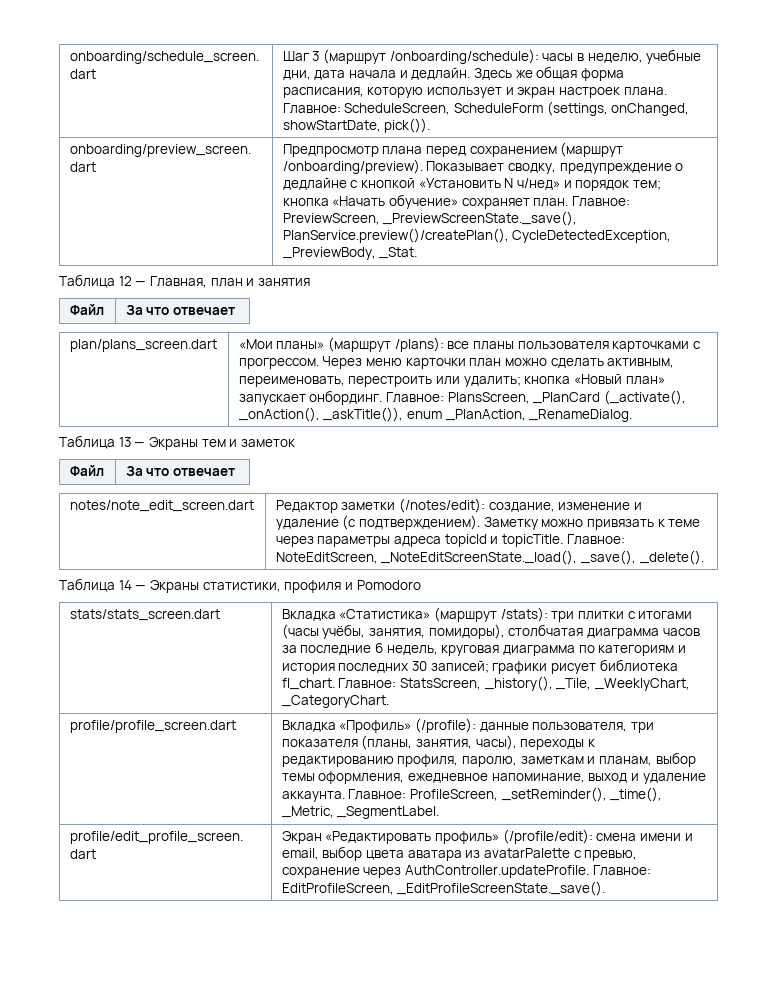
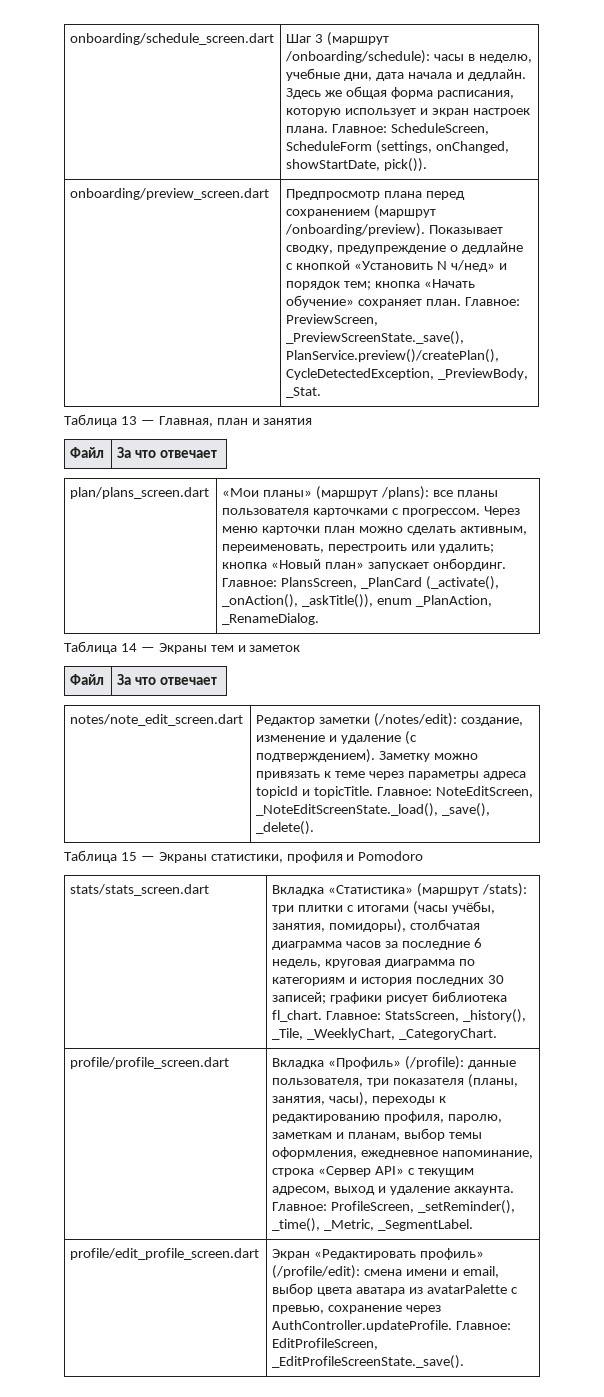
- Таблица 12 — Главная, план и занятия
+ Таблица 13 — Главная, план и занятия
- Таблица 13 — Экраны тем и заметок
+ Таблица 14 — Экраны тем и заметок
- Таблица 14 — Экраны статистики, профиля и Pomodoro
+ Таблица 15 — Экраны статистики, профиля и Pomodoro
- profile/profile_screen.dart | Вкладка «Профиль» (/profile): данные пользователя, три показателя (планы, занятия, часы), переходы к редактированию профиля, паролю, заметкам и планам, выбор темы оформления, ежедневное напоминание, выход и удаление аккаунта. Главное: ProfileScreen, _setReminder(), _time(), _Metric, _SegmentLabel.
+ profile/profile_screen.dart | Вкладка «Профиль» (/profile): данные пользователя, три показателя (планы, занятия, часы), переходы к редактированию профиля, паролю, заметкам и планам, выбор темы оформления, ежедневное напоминание, строка «Сервер API» с текущим адресом, выход и удаление аккаунта. Главное: ProfileScreen, _setReminder(), _time(), _Metric, _SegmentLabel.

